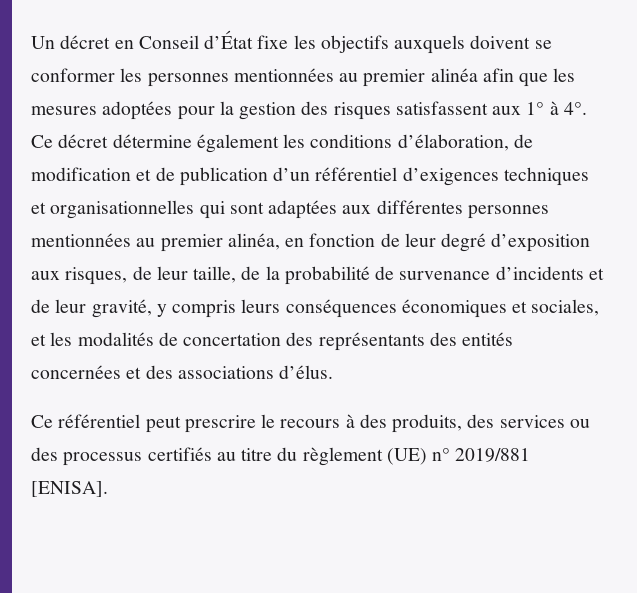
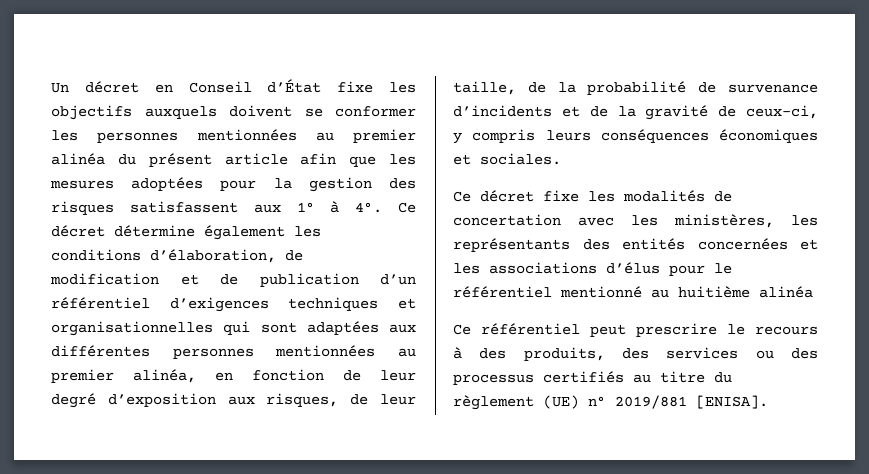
- Un décret en Conseil d’État fixe les objectifs auxquels doivent se conformer les personnes mentionnées au premier alinéa afin que les mesures adoptées pour la gestion des risques satisfassent aux 1° à 4°.
+ Un décret en Conseil d’État fixe les objectifs auxquels doivent se conformer les personnes mentionnées au premier alinéa du présent article afin que les mesures adoptées pour la gestion des risques satisfassent aux 1° à 4°.
- Ce décret détermine également les conditions d’élaboration, de modification et de publication d’un référentiel d’exigences techniques et organisationnelles qui sont adaptées aux différentes personnes mentionnées au premier alinéa, en fonction de leur degré d’exposition aux risques, de leur taille, de la probabilité de survenance d’incidents et de leur gravité, y compris leurs conséquences économiques et sociales, et les modalités de concertation des représentants des entités concernées et des associations d’élus.
+ Ce décret détermine également les conditions d’élaboration, de modification et de publication d’un référentiel d’exigences techniques et organisationnelles qui sont adaptées aux différentes personnes mentionnées au premier alinéa, en fonction de leur degré d’exposition aux risques, de leur taille, de la probabilité de survenance d’incidents et de la gravité de ceux-ci, y compris leurs conséquences économiques et sociales.
+ Ce décret fixe les modalités de concertation avec les ministères, les représentants des entités concernées et les associations d’élus pour le référentiel mentionné au huitième alinéa

